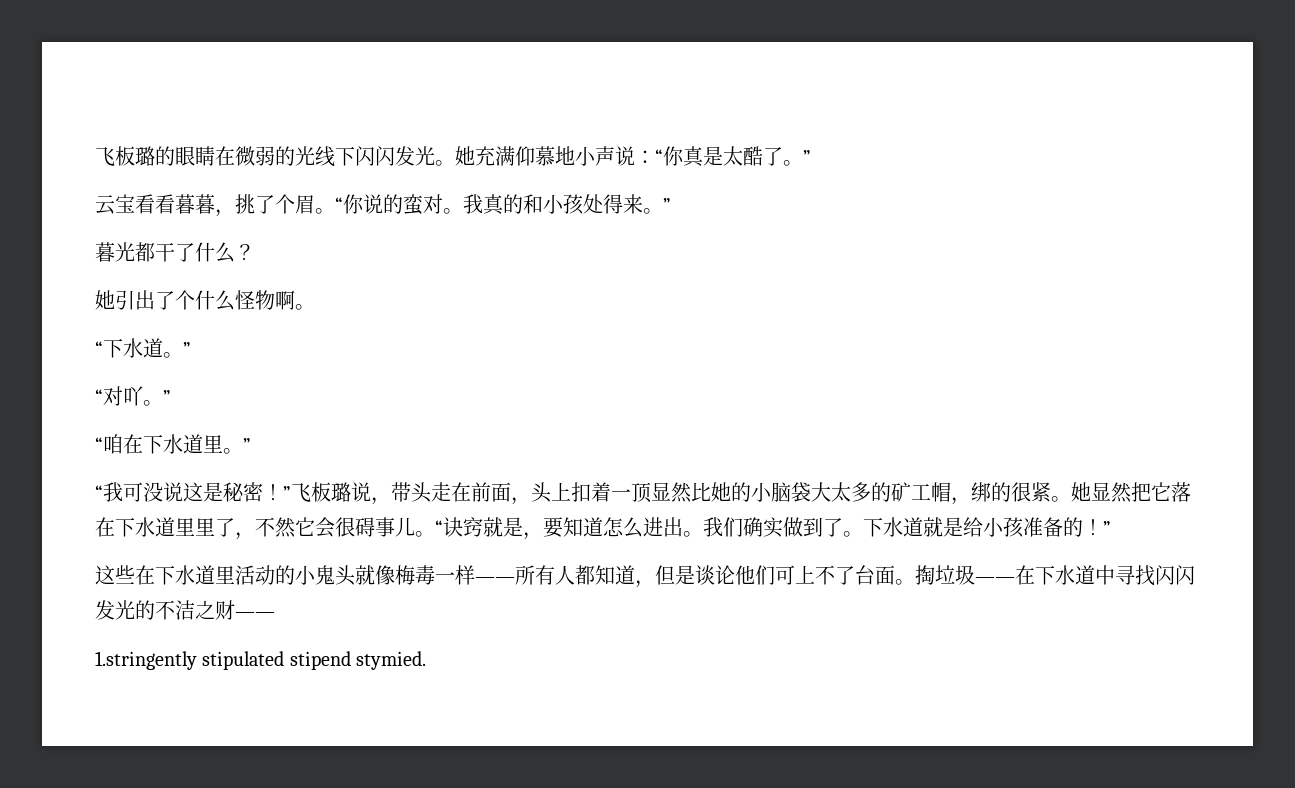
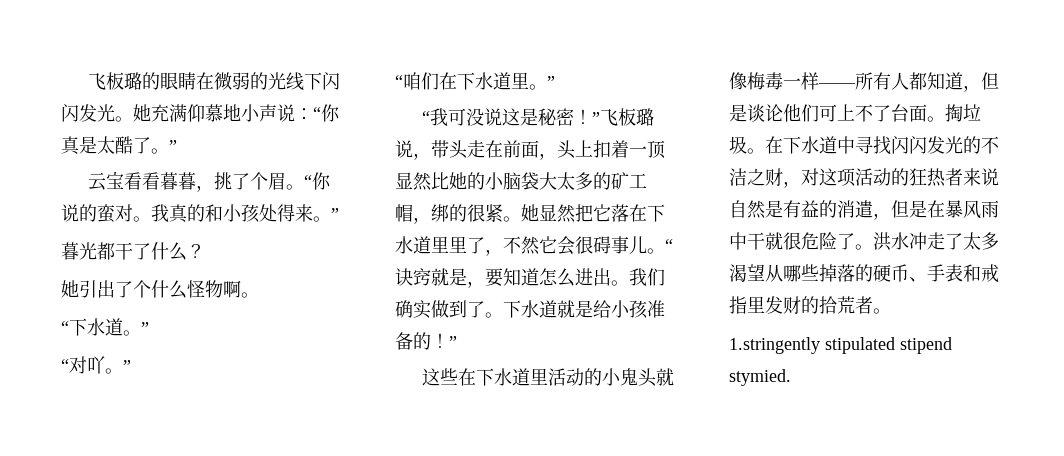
- “咱在下水道里。”
+ “咱们在下水道里。”
- 掏垃圾——在下水道中寻找闪闪发光的不洁之财——
+ 掏垃圾。在下水道中寻找闪闪发光的不洁之财，对这项活动的狂热者来说自然是有益的消遣，但是在暴风雨中干就很危险了。洪水冲走了太多渴望从哪些掉落的硬币、手表和戒指里发财的拾荒者。

